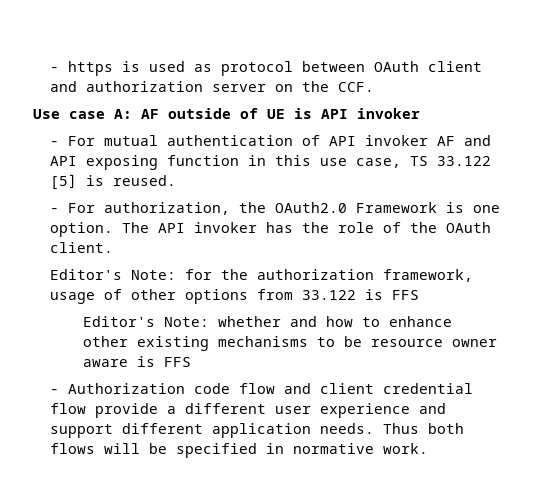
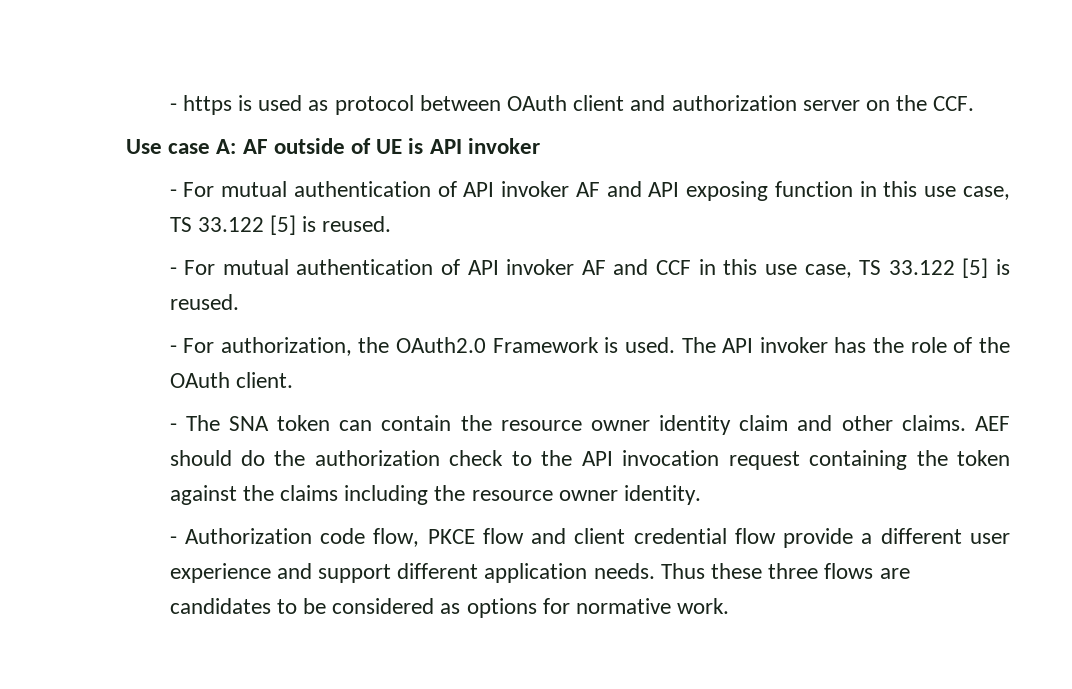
+ - For mutual authentication of API invoker AF and CCF in this use case, TS 33.122 [5] is reused.
- - For authorization, the OAuth2.0 Framework is one option.
+ - For authorization, the OAuth2.0 Framework is used.
- Editor's Note: for the authorization framework, usage of other options from 33.122 is FFS
- Editor's Note: whether and how to enhance other existing mechanisms to be resource owner aware is FFS
+ - The SNA token can contain the resource owner identity claim and other claims. AEF should do the authorization check to the API invocation request containing the token against the claims including the resource owner identity.
- - Authorization code flow and client credential flow provide a different user experience and support different application needs.
+ - Authorization code flow, PKCE flow and client credential flow provide a different user experience and support different application needs.
- Thus both flows will be specified in normative work.
+ Thus these three flows are candidates to be considered as options for normative work.

